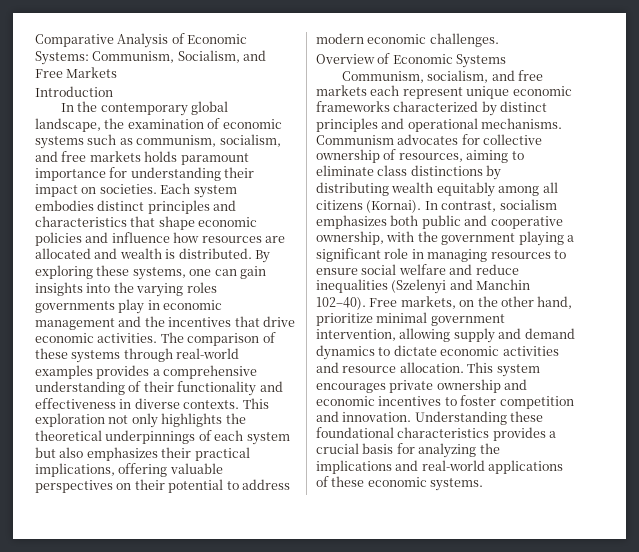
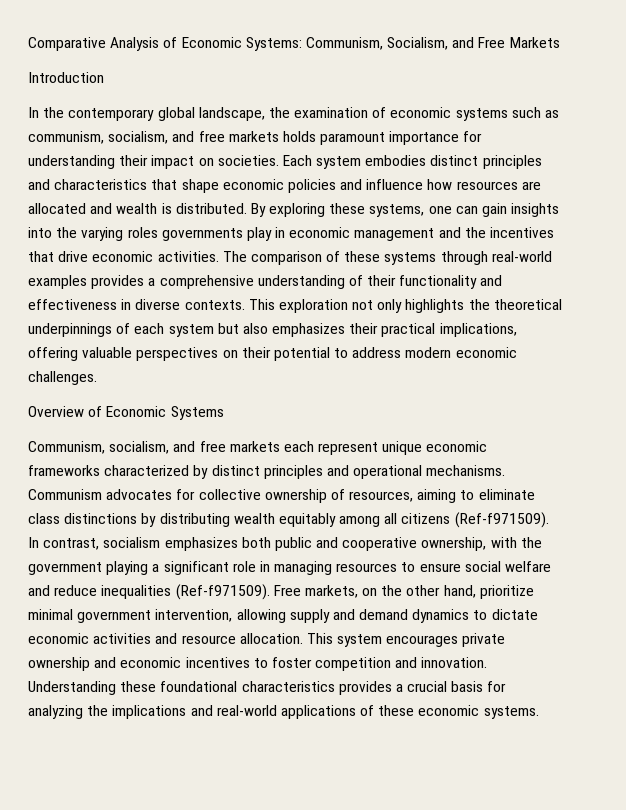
- Communism advocates for collective ownership of resources, aiming to eliminate class distinctions by distributing wealth equitably among all citizens (Kornai).
+ Communism advocates for collective ownership of resources, aiming to eliminate class distinctions by distributing wealth equitably among all citizens (Ref-f971509).
- In contrast, socialism emphasizes both public and cooperative ownership, with the government playing a significant role in managing resources to ensure social welfare and reduce inequalities (Szelenyi and Manchin 102–40).
+ In contrast, socialism emphasizes both public and cooperative ownership, with the government playing a significant role in managing resources to ensure social welfare and reduce inequalities (Ref-f971509).

